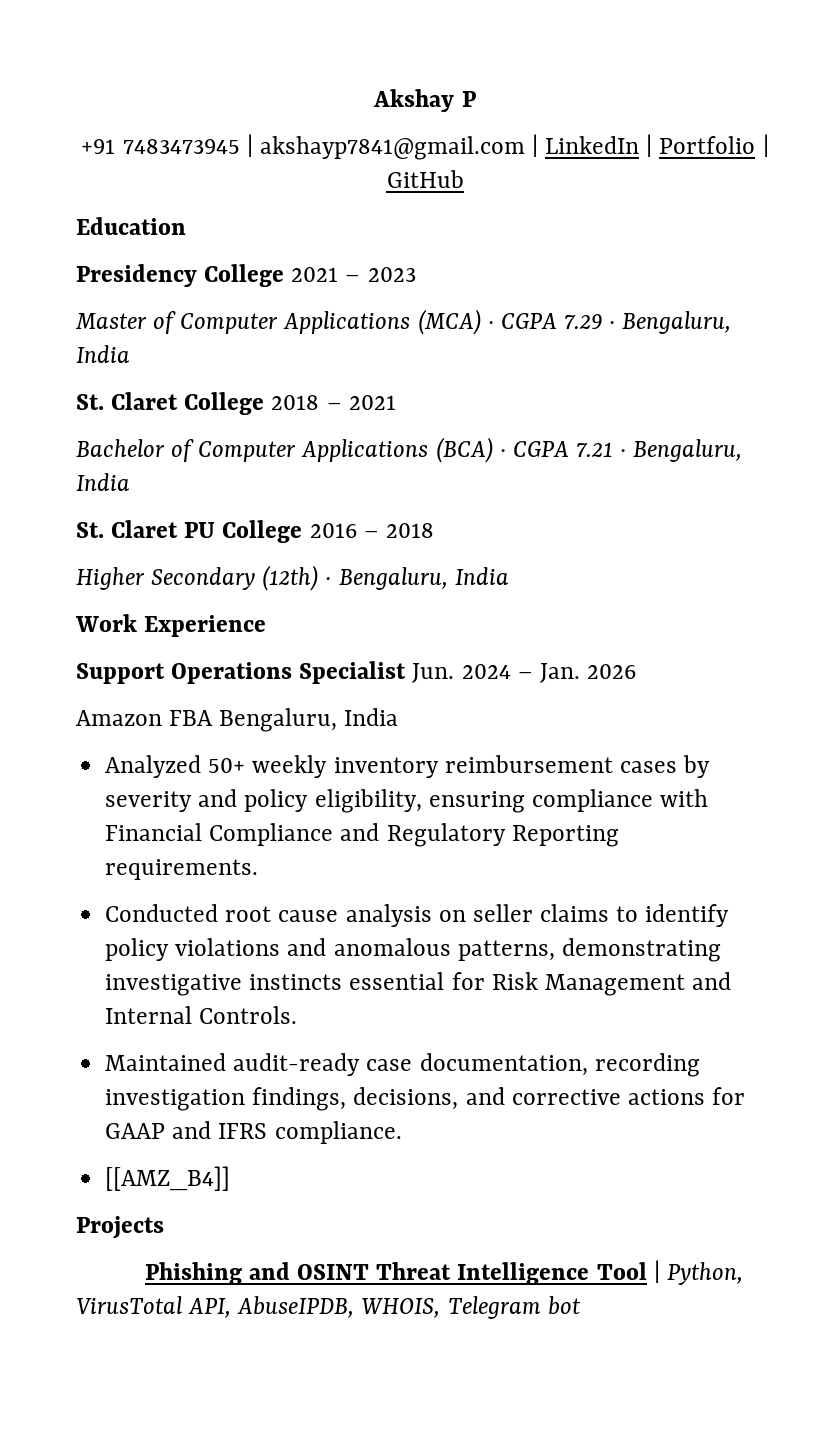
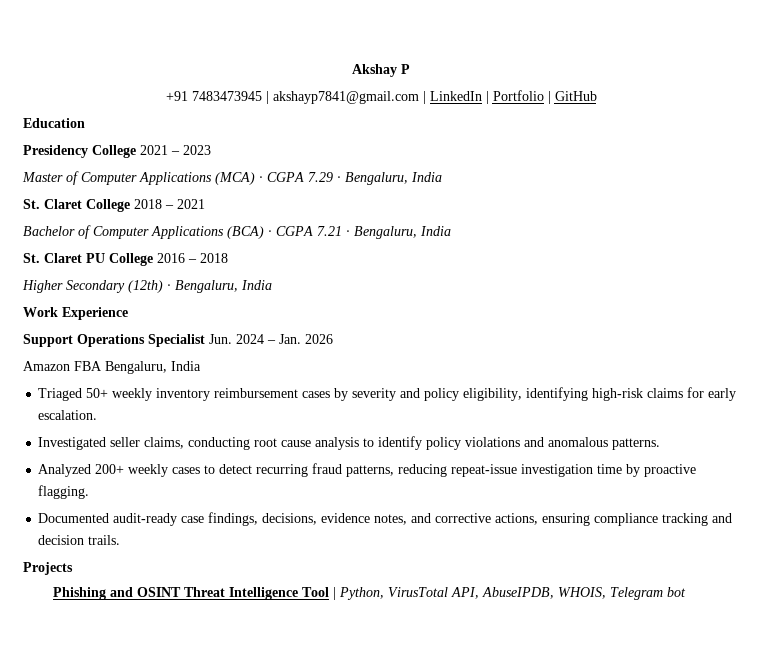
- Analyzed 50+ weekly inventory reimbursement cases by severity and policy eligibility, ensuring compliance with Financial Compliance and Regulatory Reporting requirements.
- Conducted root cause analysis on seller claims to identify policy violations and anomalous patterns, demonstrating investigative instincts essential for Risk Management and Internal Controls.
- Maintained audit-ready case documentation, recording investigation findings, decisions, and corrective actions for GAAP and IFRS compliance.
- [[AMZ_B4]]
+ Triaged 50+ weekly inventory reimbursement cases by severity and policy eligibility, identifying high-risk claims for early escalation.
+ Investigated seller claims, conducting root cause analysis to identify policy violations and anomalous patterns.
+ Analyzed 200+ weekly cases to detect recurring fraud patterns, reducing repeat-issue investigation time by proactive flagging.
+ Documented audit-ready case findings, decisions, evidence notes, and corrective actions, ensuring compliance tracking and decision trails.

